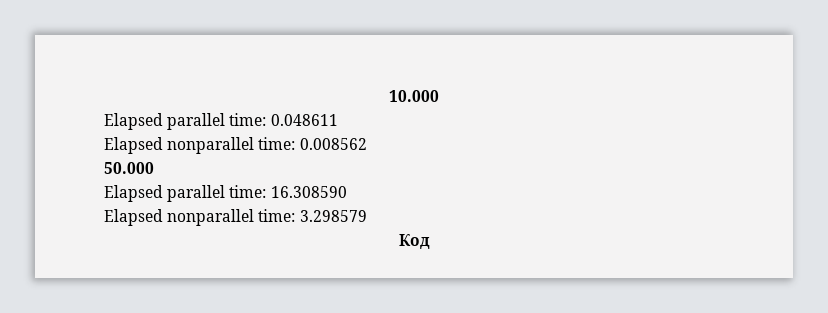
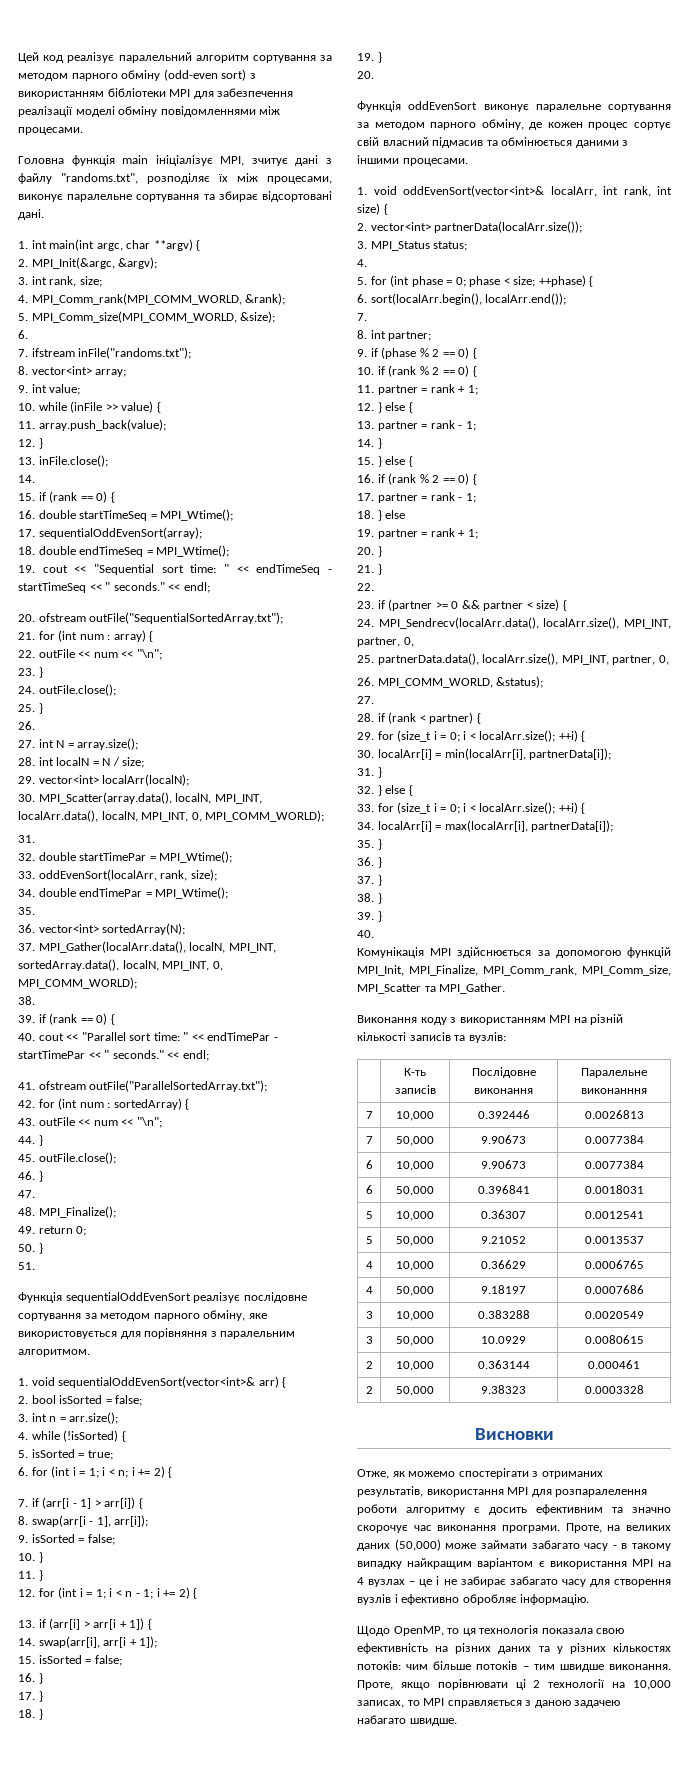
- 10.000
- Elapsed parallel time: 0.048611
- Elapsed nonparallel time: 0.008562
- 50.000
- Elapsed parallel time: 16.308590
- Elapsed nonparallel time: 3.298579
- Код
+ Цей код реалізує паралельний алгоритм сортування за методом парного обміну (odd-even sort) з використанням бібліотеки MPI для забезпечення реалізації моделі обміну повідомленнями між процесами.
+ Головна функція main ініціалізує MPI, зчитує дані з файлу "randoms.txt", розподіляє їх між процесами, виконує паралельне сортування та збирає відсортовані дані.
+ 1. int main(int argc, char **argv) {
+ 2. MPI_Init(&argc, &argv);
+ 3. int rank, size;
+ 4. MPI_Comm_rank(MPI_COMM_WORLD, &rank);
+ 5. MPI_Comm_size(MPI_COMM_WORLD, &size);
+ 6.
+ 7. ifstream inFile("randoms.txt");
+ 8. vector<int> array;
+ 9. int value;
+ 10. while (inFile >> value) {
+ 11. array.push_back(value);
+ 12. }
+ 13. inFile.close();
+ 14.
+ 15. if (rank == 0) {
+ 16. double startTimeSeq = MPI_Wtime();
+ 17. sequentialOddEvenSort(array);
+ 18. double endTimeSeq = MPI_Wtime();
+ 19. cout << "Sequential sort time: " << endTimeSeq - startTimeSeq << " seconds." << endl;
+ 20. ofstream outFile("SequentialSortedArray.txt");
+ 21. for (int num : array) {
+ 22. outFile << num << "\n";
+ 23. }
+ 24. outFile.close();
+ 25. }
+ 26.
+ 27. int N = array.size();
+ 28. int localN = N / size;
+ 29. vector<int> localArr(localN);
+ 30. MPI_Scatter(array.data(), localN, MPI_INT, localArr.data(), localN, MPI_INT, 0, MPI_COMM_WORLD);
+ 31.
+ 32. double startTimePar = MPI_Wtime();
+ 33. oddEvenSort(localArr, rank, size);
+ 34. double endTimePar = MPI_Wtime();
+ 35.
+ 36. vector<int> sortedArray(N);
+ 37. MPI_Gather(localArr.data(), localN, MPI_INT, sortedArray.data(), localN, MPI_INT, 0, MPI_COMM_WORLD);
+ 38.
+ 39. if (rank == 0) {
+ 40. cout << "Parallel sort time: " << endTimePar - startTimePar << " seconds." << endl;
+ 41. ofstream outFile("ParallelSortedArray.txt");
+ 42. for (int num : sortedArray) {
+ 43. outFile << num << "\n";
+ 44. }
+ 45. outFile.close();
+ 46. }
+ 47.
+ 48. MPI_Finalize();
+ 49. return 0;
+ 50. }
+ 51.
+ Функція sequentialOddEvenSort реалізує послідовне сортування за методом парного обміну, яке використовується для порівняння з паралельним алгоритмом.
+ 1. void sequentialOddEvenSort(vector<int>& arr) {
+ 2. bool isSorted = false;
+ 3. int n = arr.size();
+ 4. while (!isSorted) {
+ 5. isSorted = true;
+ 6. for (int i = 1; i < n; i += 2) {
+ 7. if (arr[i - 1] > arr[i]) {
+ 8. swap(arr[i - 1], arr[i]);
+ 9. isSorted = false;
+ 10. }
+ 11. }
+ 12. for (int i = 1; i < n - 1; i += 2) {
+ 13. if (arr[i] > arr[i + 1]) {
+ 14. swap(arr[i], arr[i + 1]);
+ 15. isSorted = false;
+ 16. }
+ 17. }
+ 18. }
+ 19. }
+ 20.
+ Функція oddEvenSort виконує паралельне сортування за методом парного обміну, де кожен процес сортує свій власний підмасив та обмінюється даними з іншими процесами.
+ 1. void oddEvenSort(vector<int>& localArr, int rank, int size) {
+ 2. vector<int> partnerData(localArr.size());
+ 3. MPI_Status status;
+ 4.
+ 5. for (int phase = 0; phase < size; ++phase) {
+ 6. sort(localArr.begin(), localArr.end());
+ 7.
+ 8. int partner;
+ 9. if (phase % 2 == 0) {
+ 10. if (rank % 2 == 0) {
+ 11. partner = rank + 1;
+ 12. } else {
+ 13. partner = rank - 1;
+ 14. }
+ 15. } else {
+ 16. if (rank % 2 == 0) {
+ 17. partner = rank - 1;
+ 18. } else
+ 19. partner = rank + 1;
+ 20. }
+ 21. }
+ 22.
+ 23. if (partner >= 0 && partner < size) {
+ 24. MPI_Sendrecv(localArr.data(), localArr.size(), MPI_INT, partner, 0,
+ 25. partnerData.data(), localArr.size(), MPI_INT, partner, 0,
+ 26. MPI_COMM_WORLD, &status);
+ 27.
+ 28. if (rank < partner) {
+ 29. for (size_t i = 0; i < localArr.size(); ++i) {
+ 30. localArr[i] = min(localArr[i], partnerData[i]);
+ 31. }
+ 32. } else {
+ 33. for (size_t i = 0; i < localArr.size(); ++i) {
+ 34. localArr[i] = max(localArr[i], partnerData[i]);
+ 35. }
+ 36. }
+ 37. }
+ 38. }
+ 39. }
+ 40.
+ Комунікація MPI здійснюється за допомогою функцій MPI_Init, MPI_Finalize, MPI_Comm_rank, MPI_Comm_size, MPI_Scatter та MPI_Gather.
+ Виконання коду з використанням MPI на різній кількості записів та вузлів:
+ | К-ть записів | Послідовне виконання | Паралельне виконанння
+ 7 | 10,000 | 0.392446 | 0.0026813
+ 7 | 50,000 | 9.90673 | 0.0077384
+ 6 | 10,000 | 9.90673 | 0.0077384
+ 6 | 50,000 | 0.396841 | 0.0018031
+ 5 | 10,000 | 0.36307 | 0.0012541
+ 5 | 50,000 | 9.21052 | 0.0013537
+ 4 | 10,000 | 0.36629 | 0.0006765
+ 4 | 50,000 | 9.18197 | 0.0007686
+ 3 | 10,000 | 0.383288 | 0.0020549
+ 3 | 50,000 | 10.0929 | 0.0080615
+ 2 | 10,000 | 0.363144 | 0.000461
+ 2 | 50,000 | 9.38323 | 0.0003328
+ Висновки
+ Отже, як можемо спостерігати з отриманих результатів, використання MPI для розпаралелення роботи алгоритму є досить ефективним та значно скорочує час виконання програми. Проте, на великих даних (50,000) може займати забагато часу - в такому випадку найкращим варіантом є використання MPI на 4 вузлах – це і не забирає забагато часу для створення вузлів і ефективно обробляє інформацію.
+ Щодо OpenMP, то ця технологія показала свою ефективність на різних даних та у різних кількостях потоків: чим більше потоків – тим швидше виконання. Проте, якщо порівнювати ці 2 технології на 10,000 записах, то MPI справляється з даною задачею набагато швидше.

